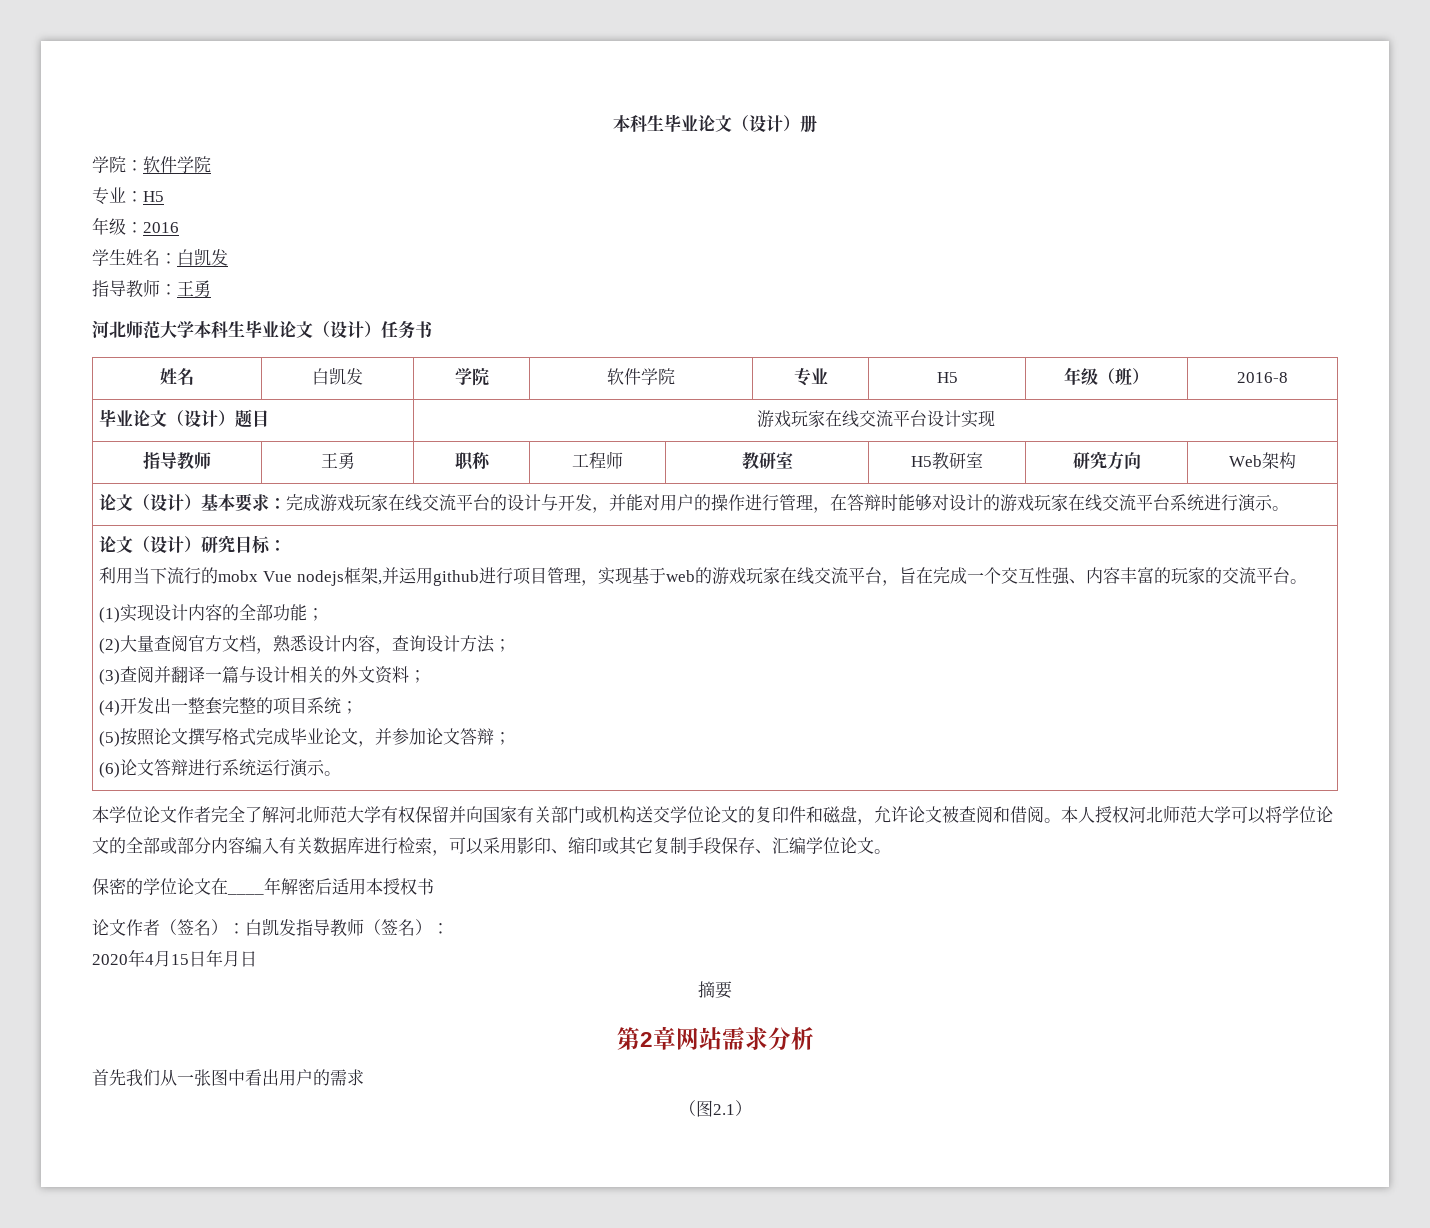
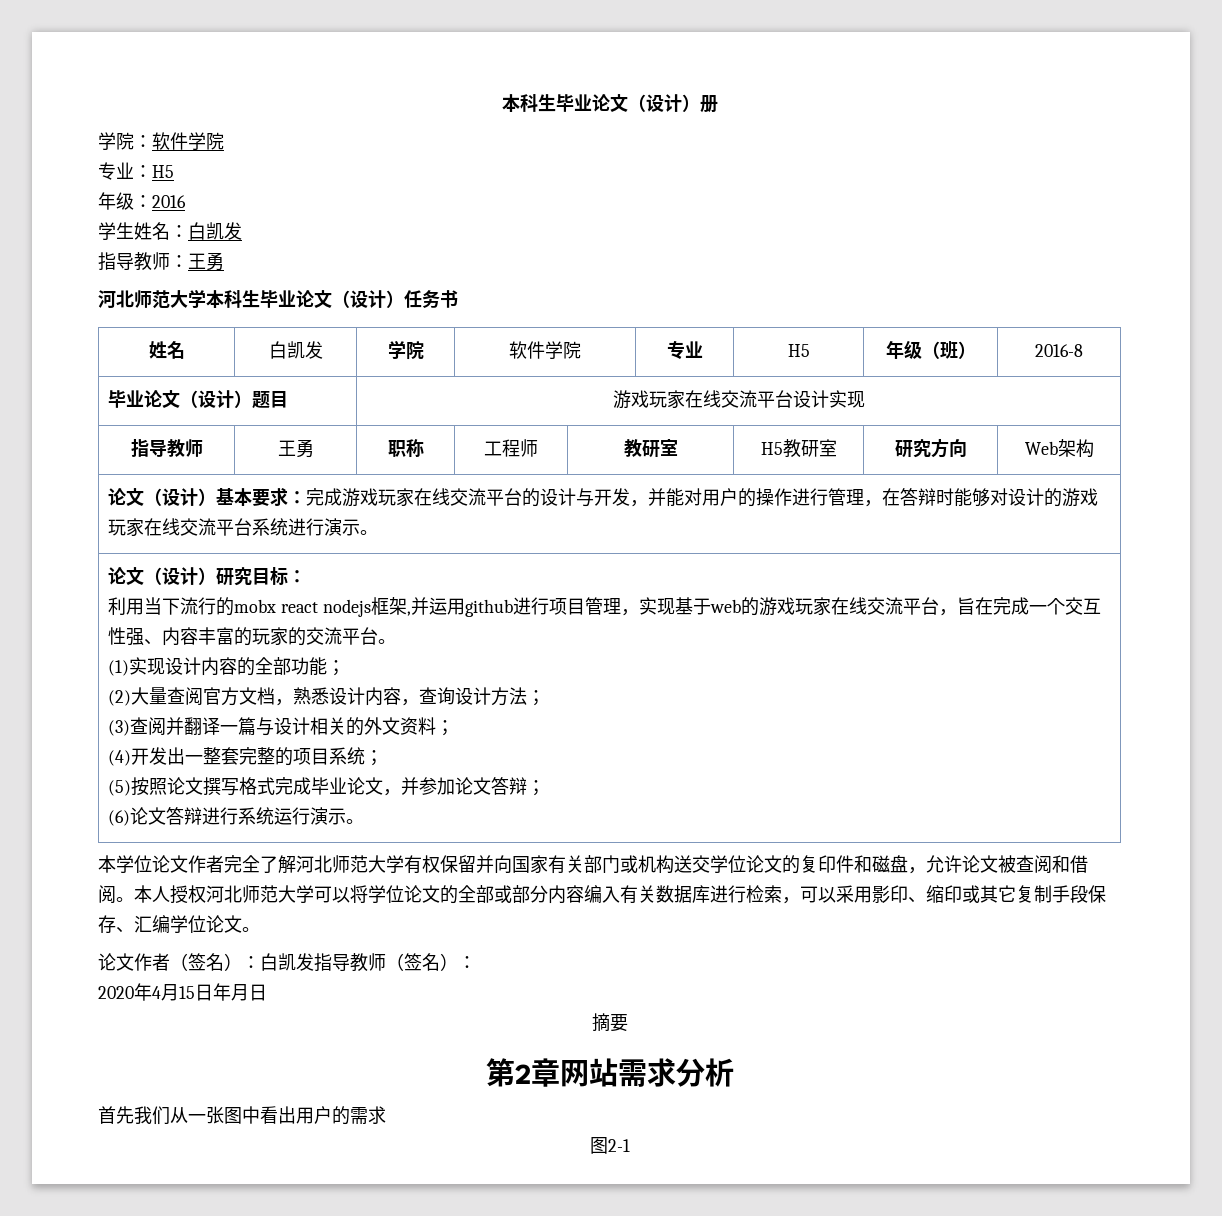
- 利用当下流行的mobx Vue nodejs框架,并运用github进行项目管理，实现基于web的游戏玩家在线交流平台，旨在完成一个交互性强、内容丰富的玩家的交流平台。
+ 利用当下流行的mobx react nodejs框架,并运用github进行项目管理，实现基于web的游戏玩家在线交流平台，旨在完成一个交互性强、内容丰富的玩家的交流平台。
- 保密的学位论文在____年解密后适用本授权书
- （图2.1）
+ 图2-1

